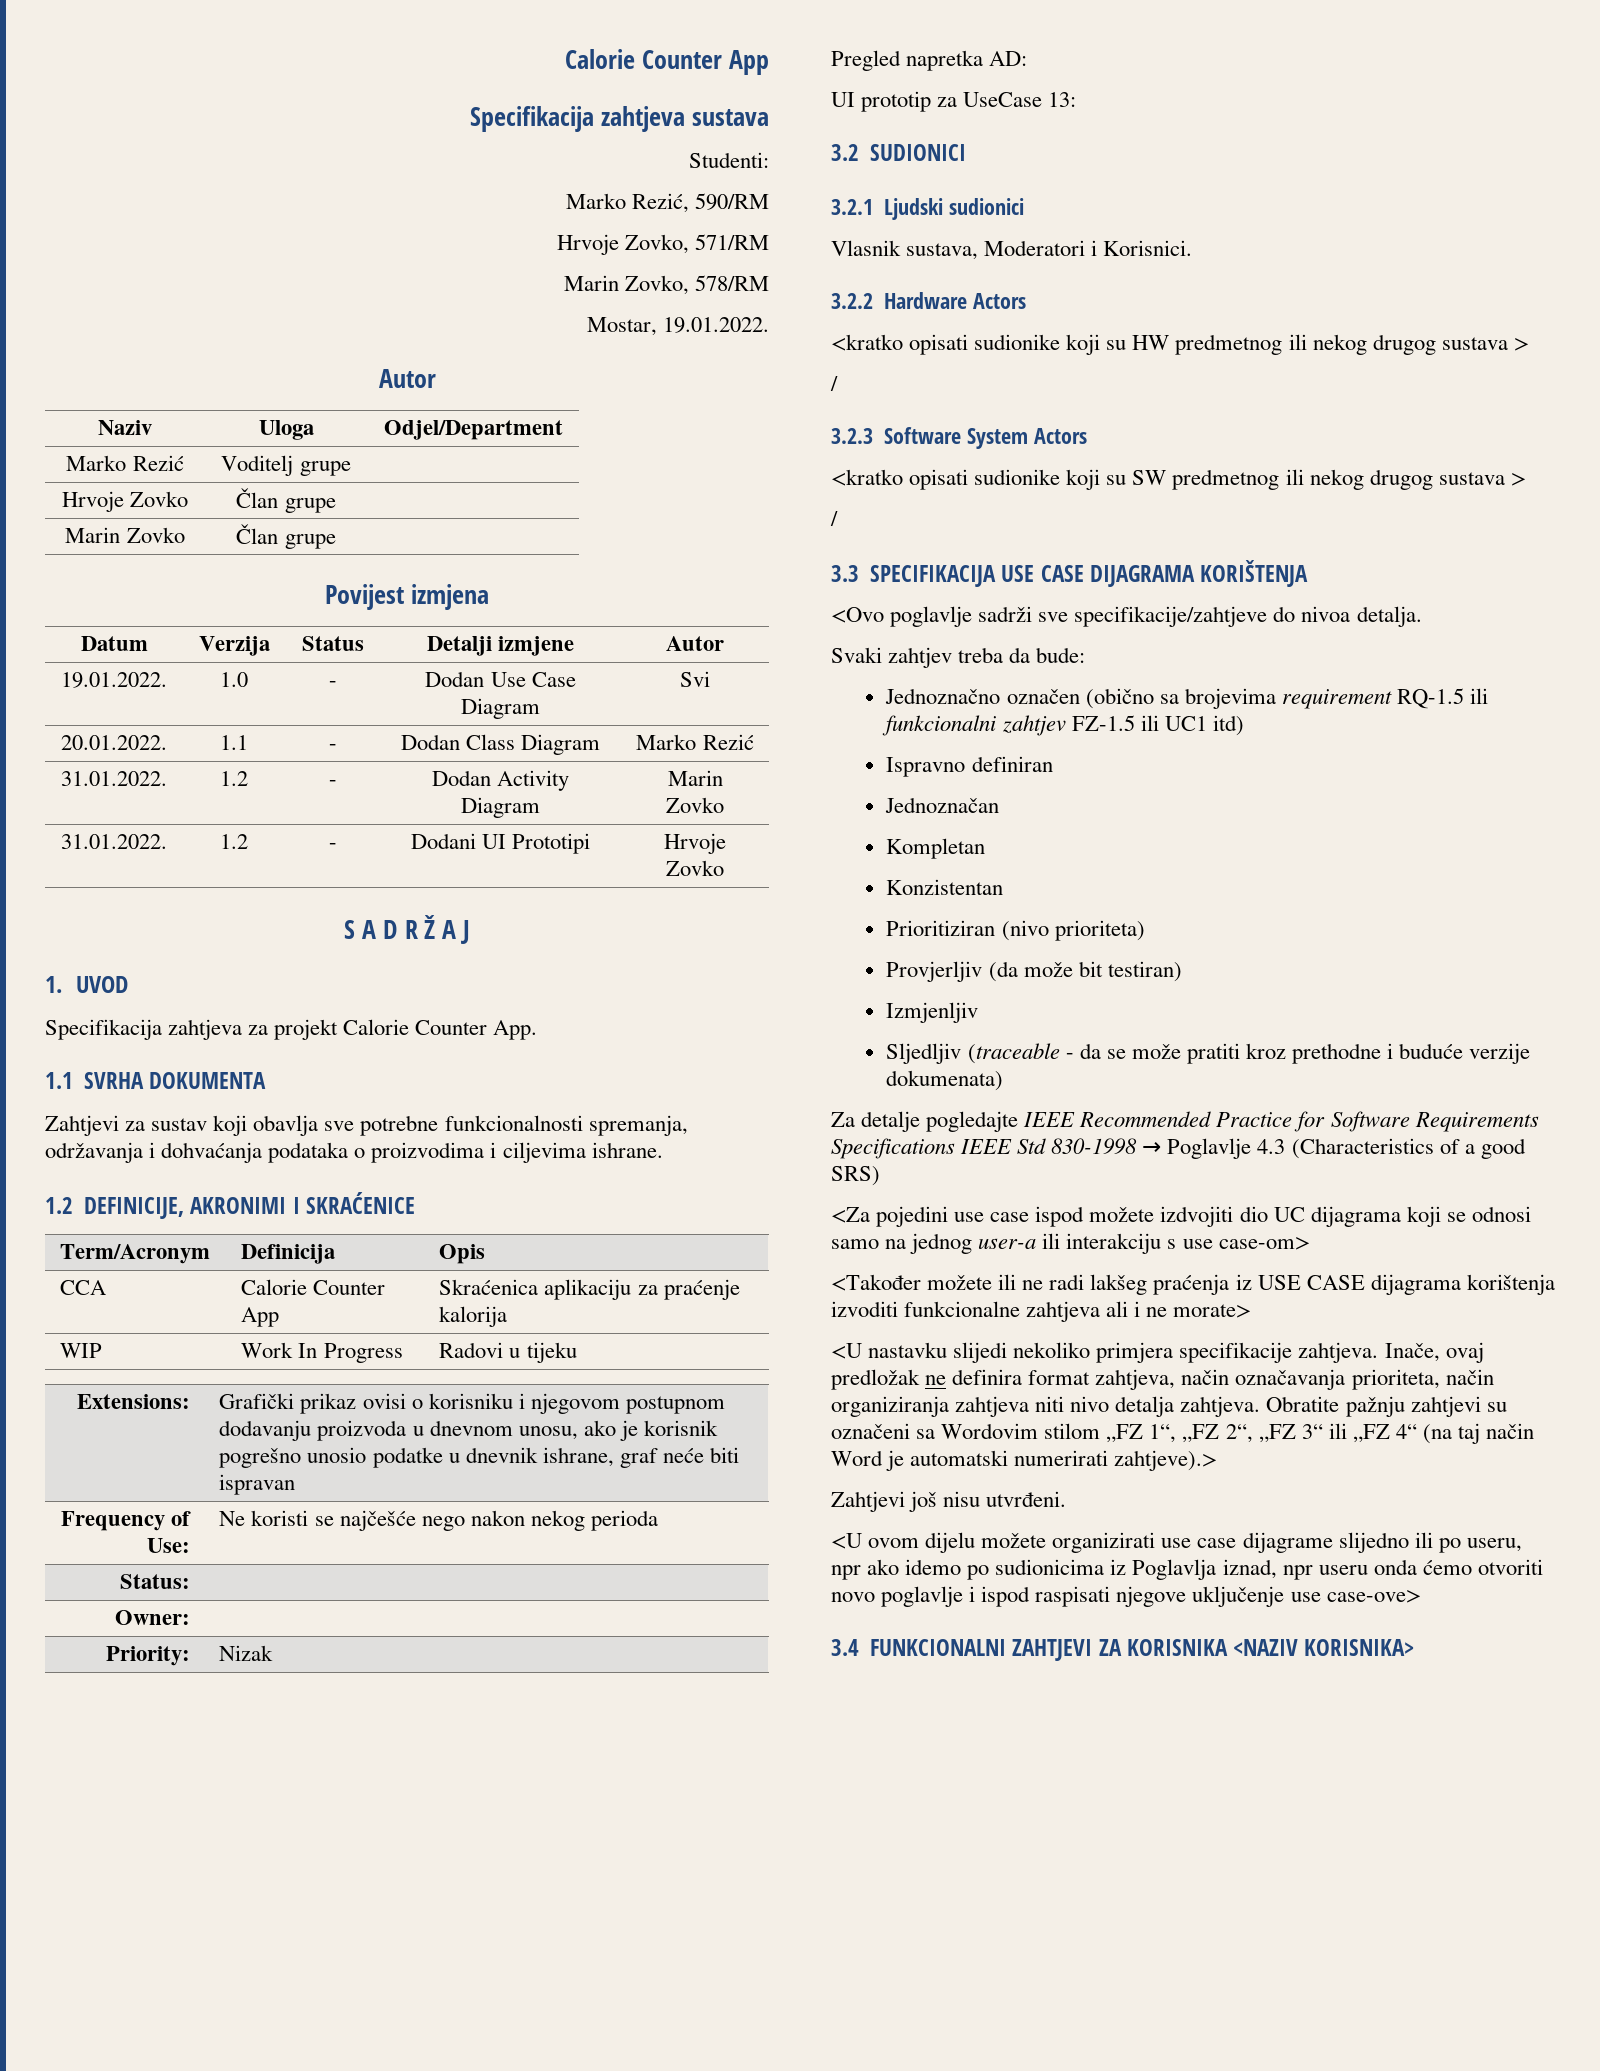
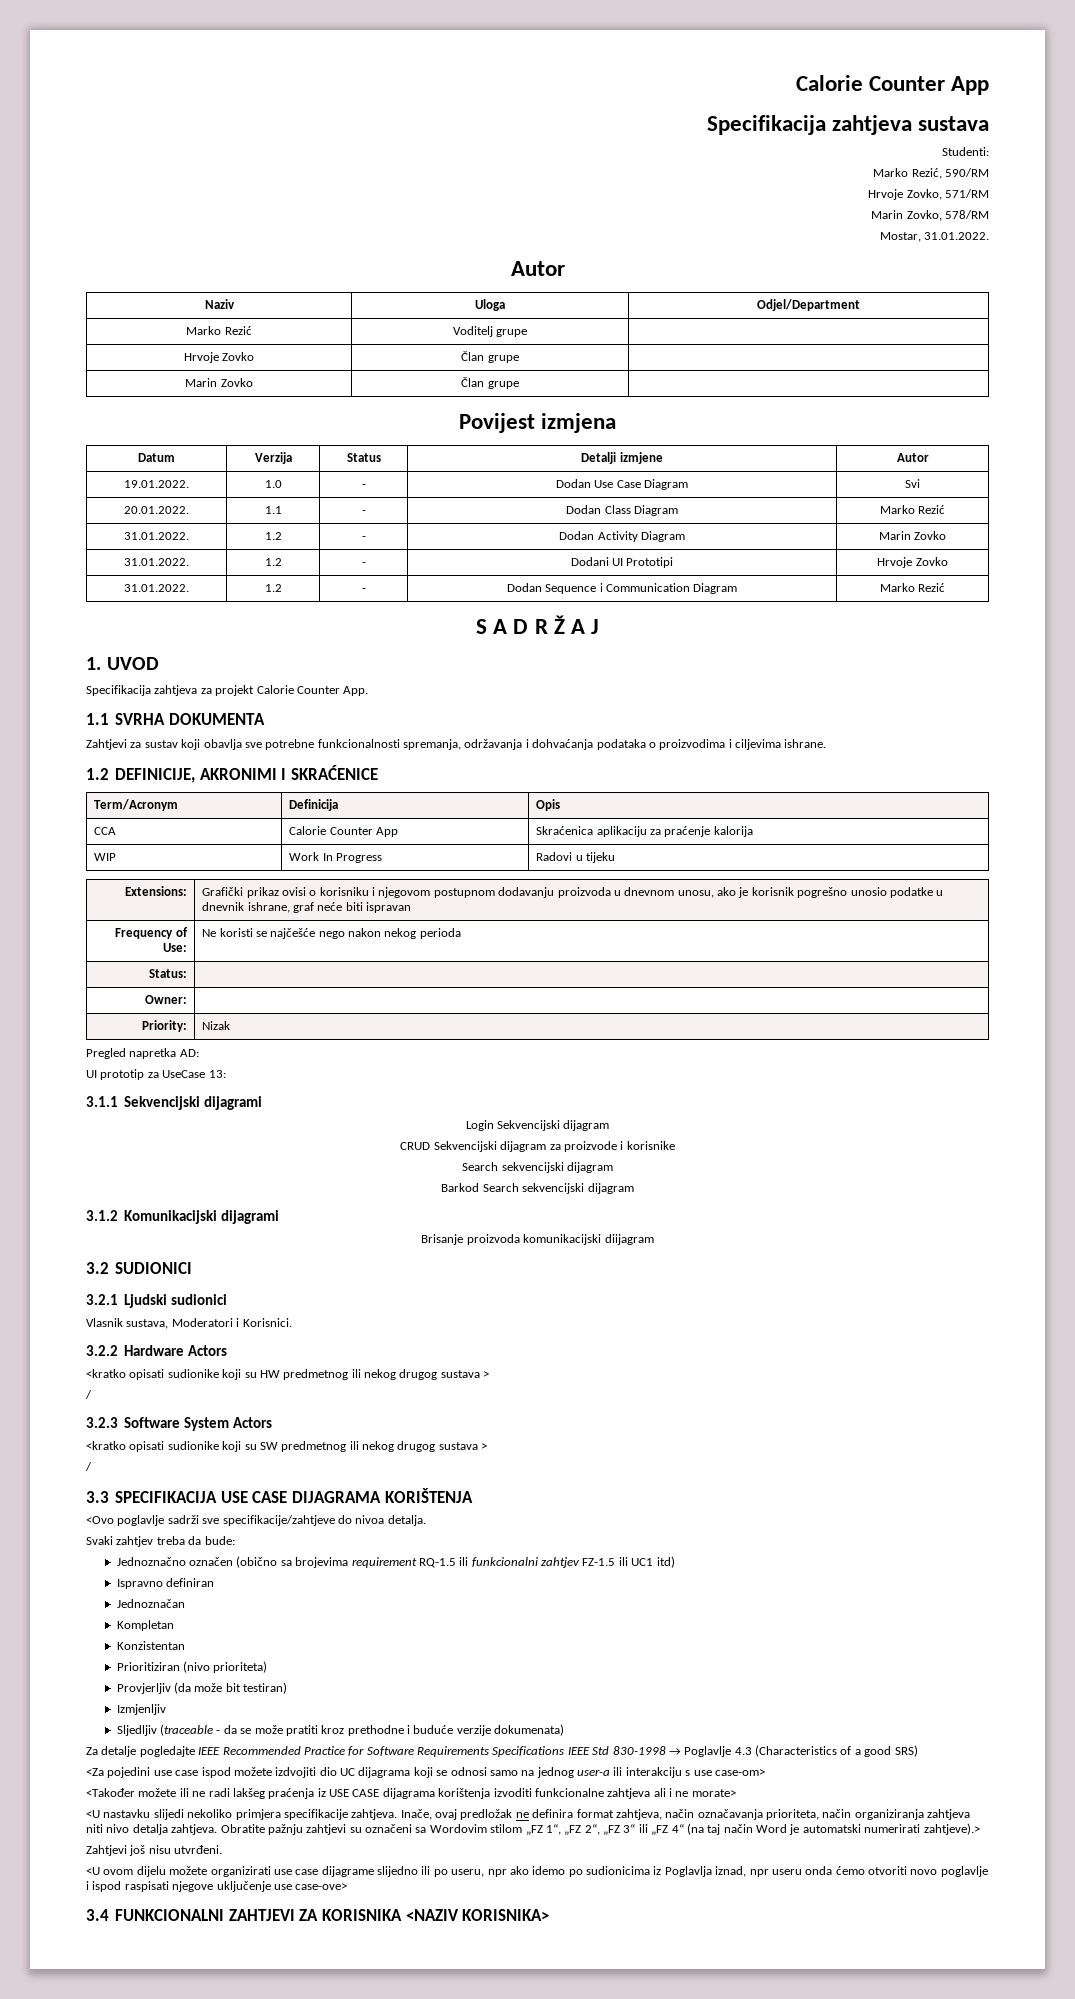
- Mostar, 19.01.2022.
+ Mostar, 31.01.2022.
+ 31.01.2022. | 1.2 | - | Dodan Sequence i Communication Diagram | Marko Rezić
+ 3.1.1 Sekvencijski dijagrami
+ Login Sekvencijski dijagram
+ CRUD Sekvencijski dijagram za proizvode i korisnike
+ Search sekvencijski dijagram
+ Barkod Search sekvencijski dijagram
+ 3.1.2 Komunikacijski dijagrami
+ Brisanje proizvoda komunikacijski diijagram

